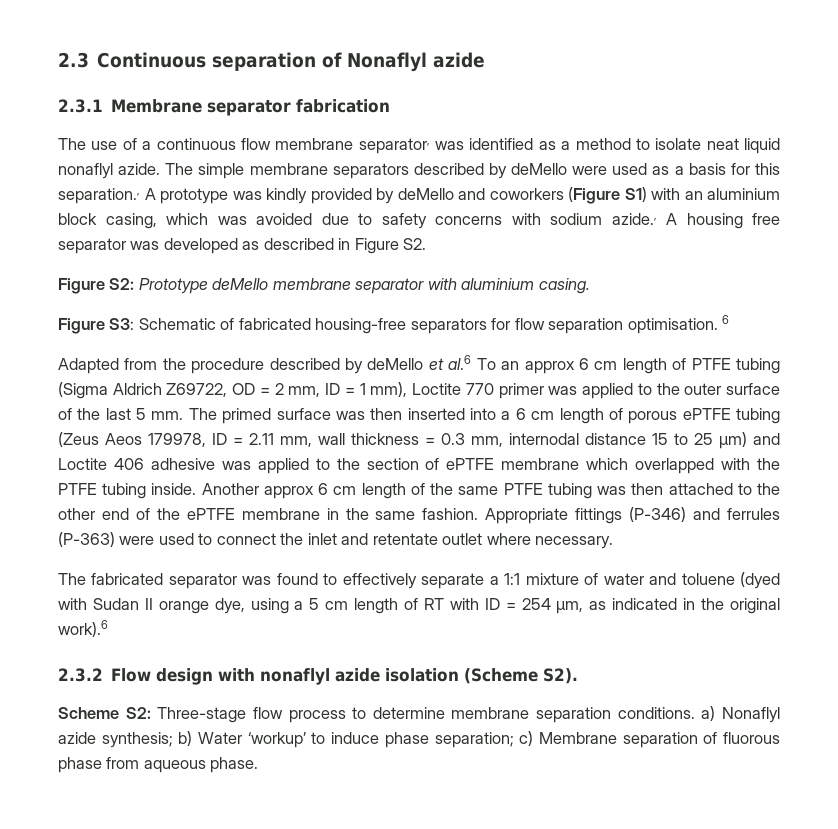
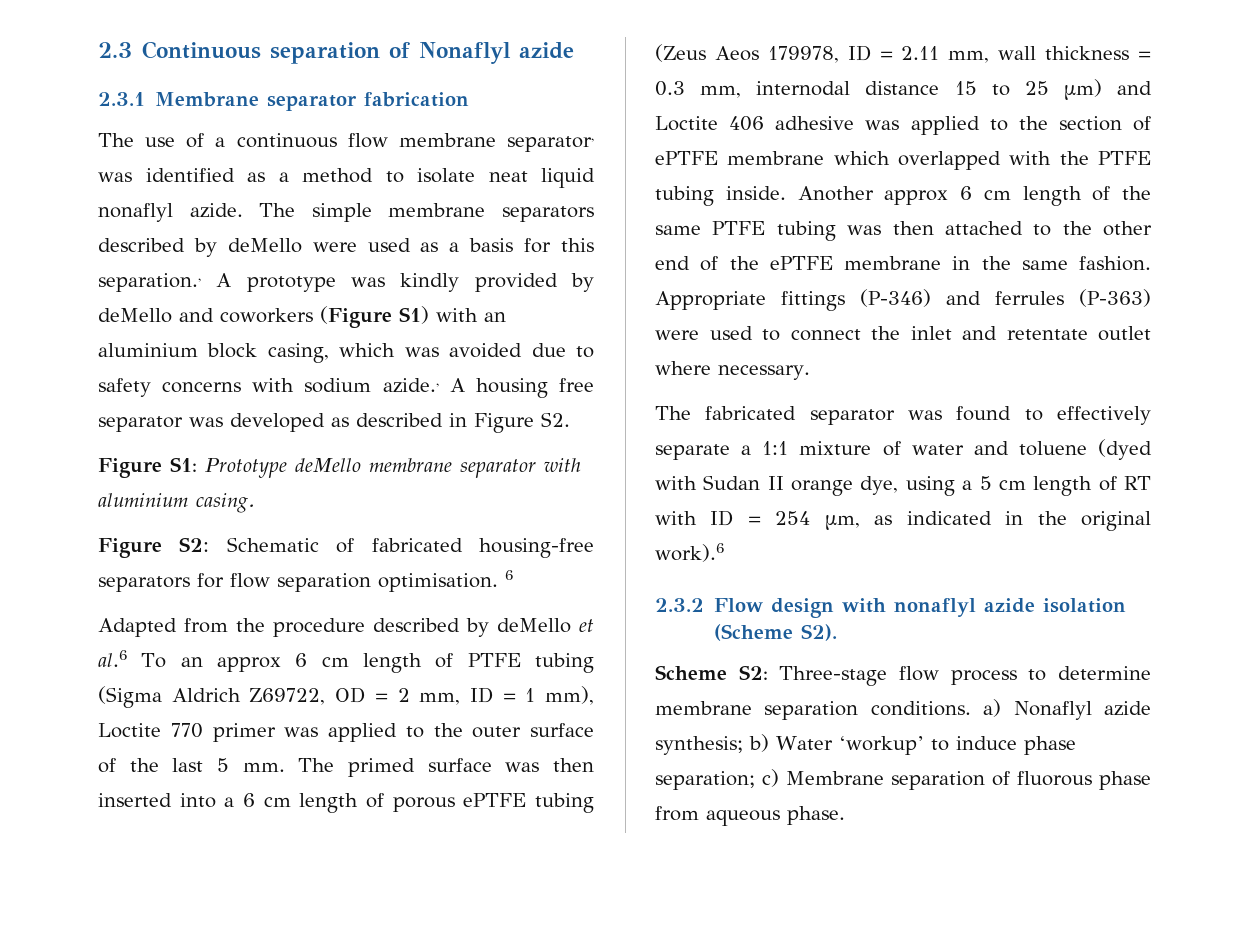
- Figure S2: Prototype deMello membrane separator with aluminium casing.
+ Figure S1: Prototype deMello membrane separator with aluminium casing.
- Figure S3: Schematic of fabricated housing-free separators for flow separation optimisation.
+ Figure S2: Schematic of fabricated housing-free separators for flow separation optimisation.

